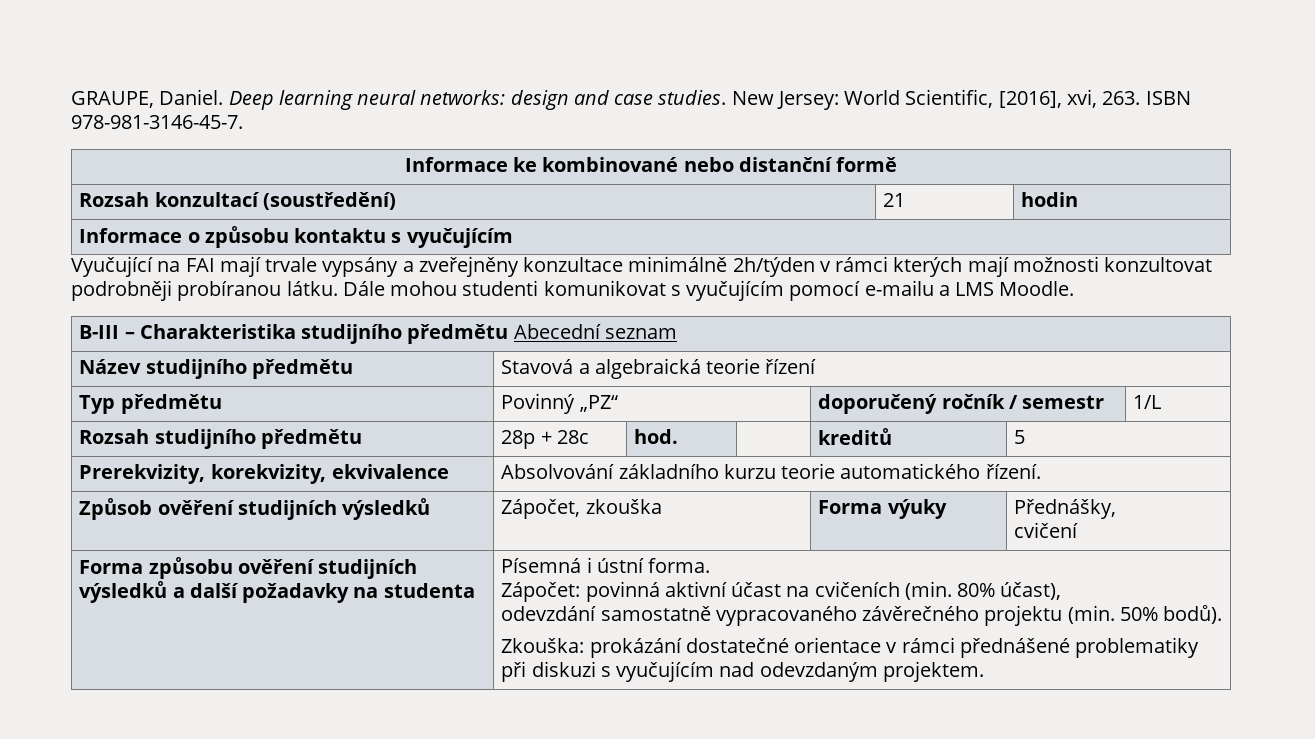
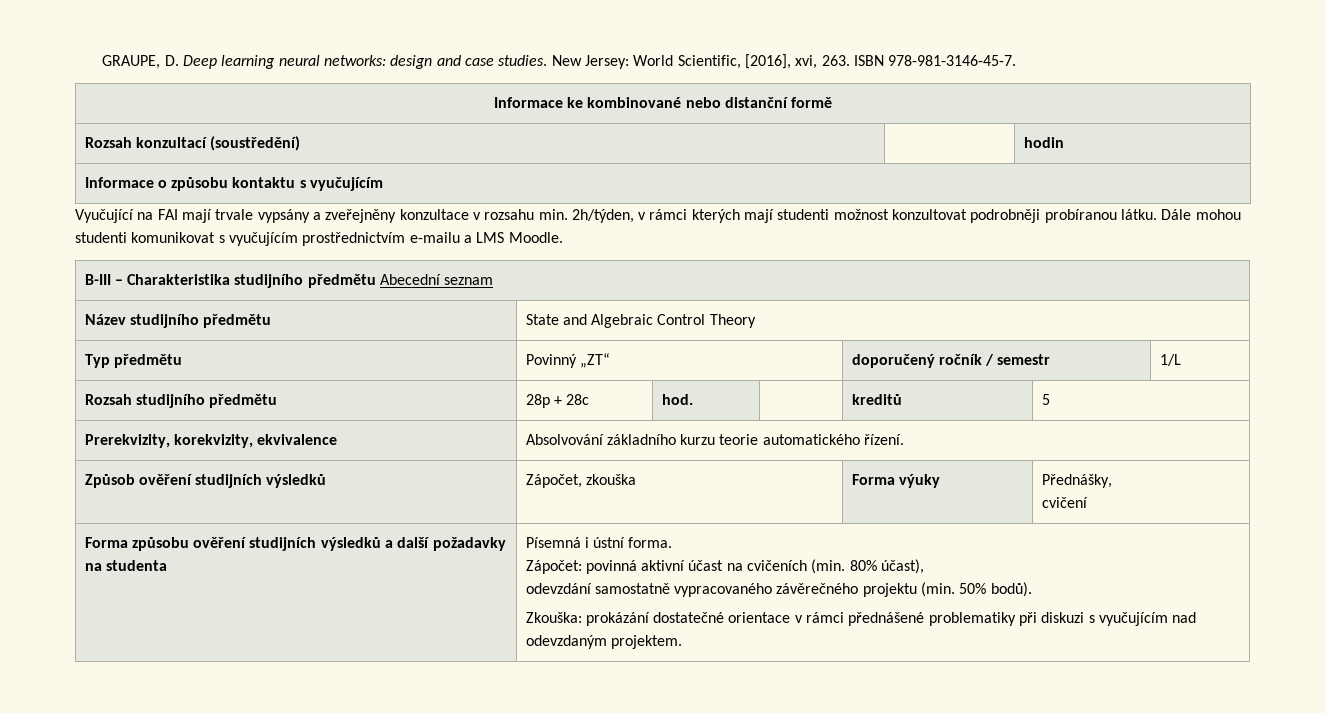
- GRAUPE, Daniel. Deep learning neural networks: design and case studies.
+ GRAUPE, D. Deep learning neural networks: design and case studies.
- Rozsah konzultací (soustředění) | 21 | hodin
+ Rozsah konzultací (soustředění) | | hodin
- Vyučující na FAI mají trvale vypsány a zveřejněny konzultace minimálně 2h/týden v rámci kterých mají možnosti konzultovat podrobněji probíranou látku.
+ Vyučující na FAI mají trvale vypsány a zveřejněny konzultace v rozsahu min. 2h/týden, v rámci kterých mají studenti možnost konzultovat podrobněji probíranou látku.
- Dále mohou studenti komunikovat s vyučujícím pomocí e-mailu a LMS Moodle.
+ Dále mohou studenti komunikovat s vyučujícím prostřednictvím e-mailu a LMS Moodle.
- Název studijního předmětu | Stavová a algebraická teorie řízení
+ Název studijního předmětu | State and Algebraic Control Theory
- Typ předmětu | Povinný „PZ“ | doporučený ročník / semestr | 1/L
+ Typ předmětu | Povinný „ZT“ | doporučený ročník / semestr | 1/L

